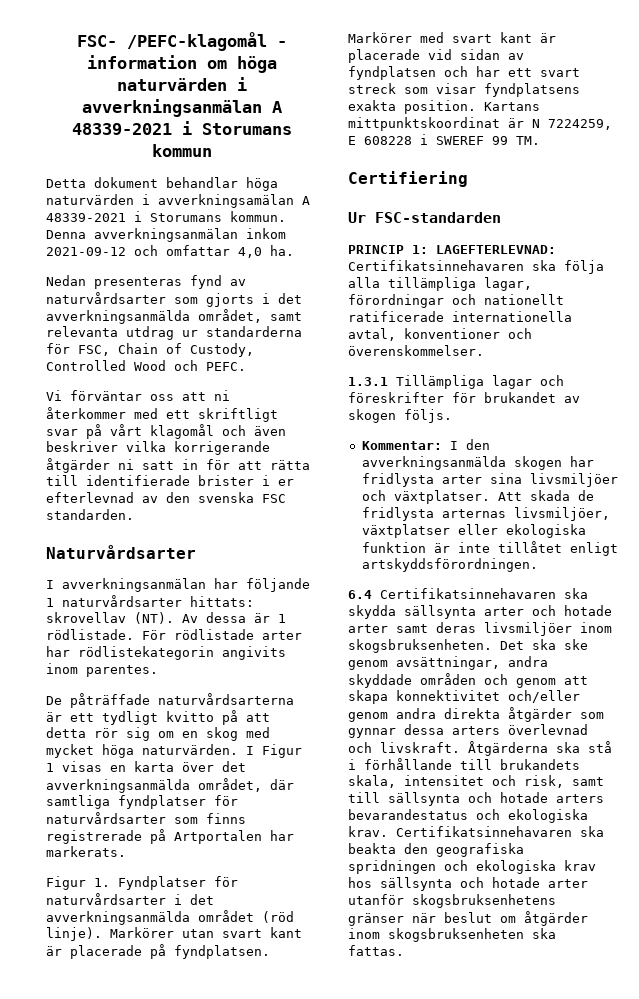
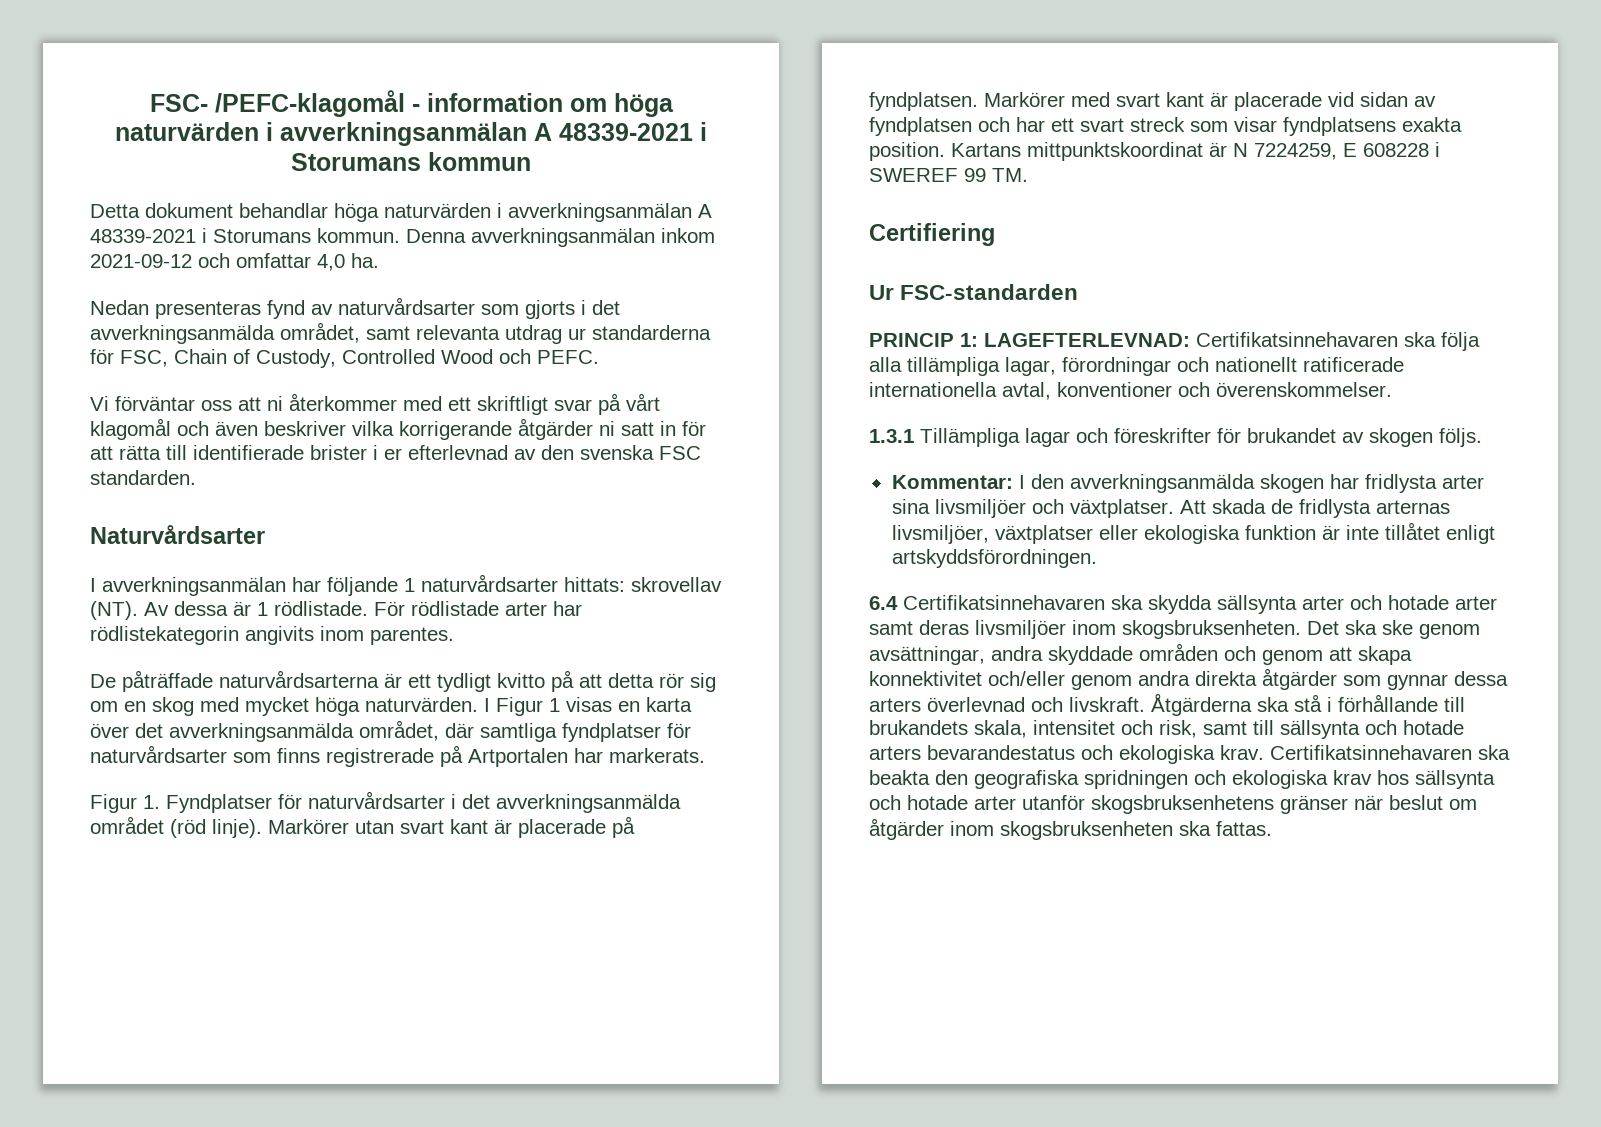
- Detta dokument behandlar höga naturvärden i avverkningsamälan A 48339-2021 i Storumans kommun.
+ Detta dokument behandlar höga naturvärden i avverkningsanmälan A 48339-2021 i Storumans kommun.

